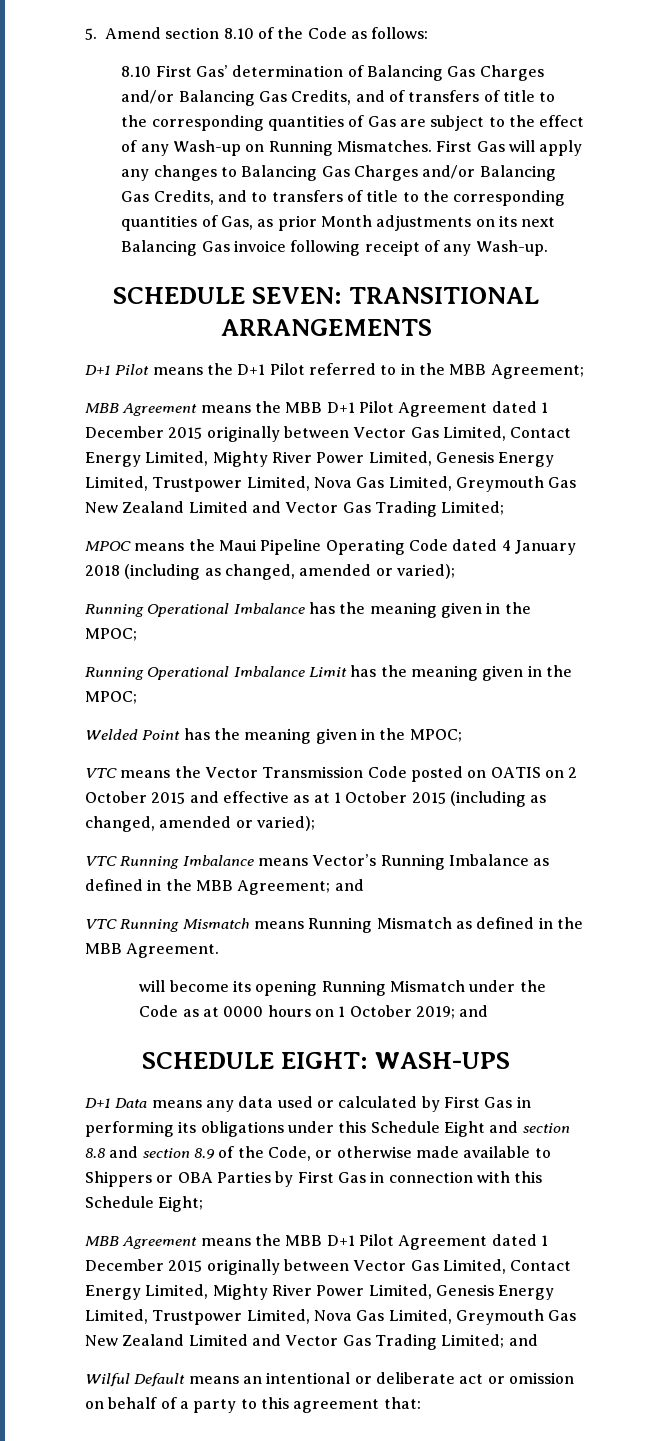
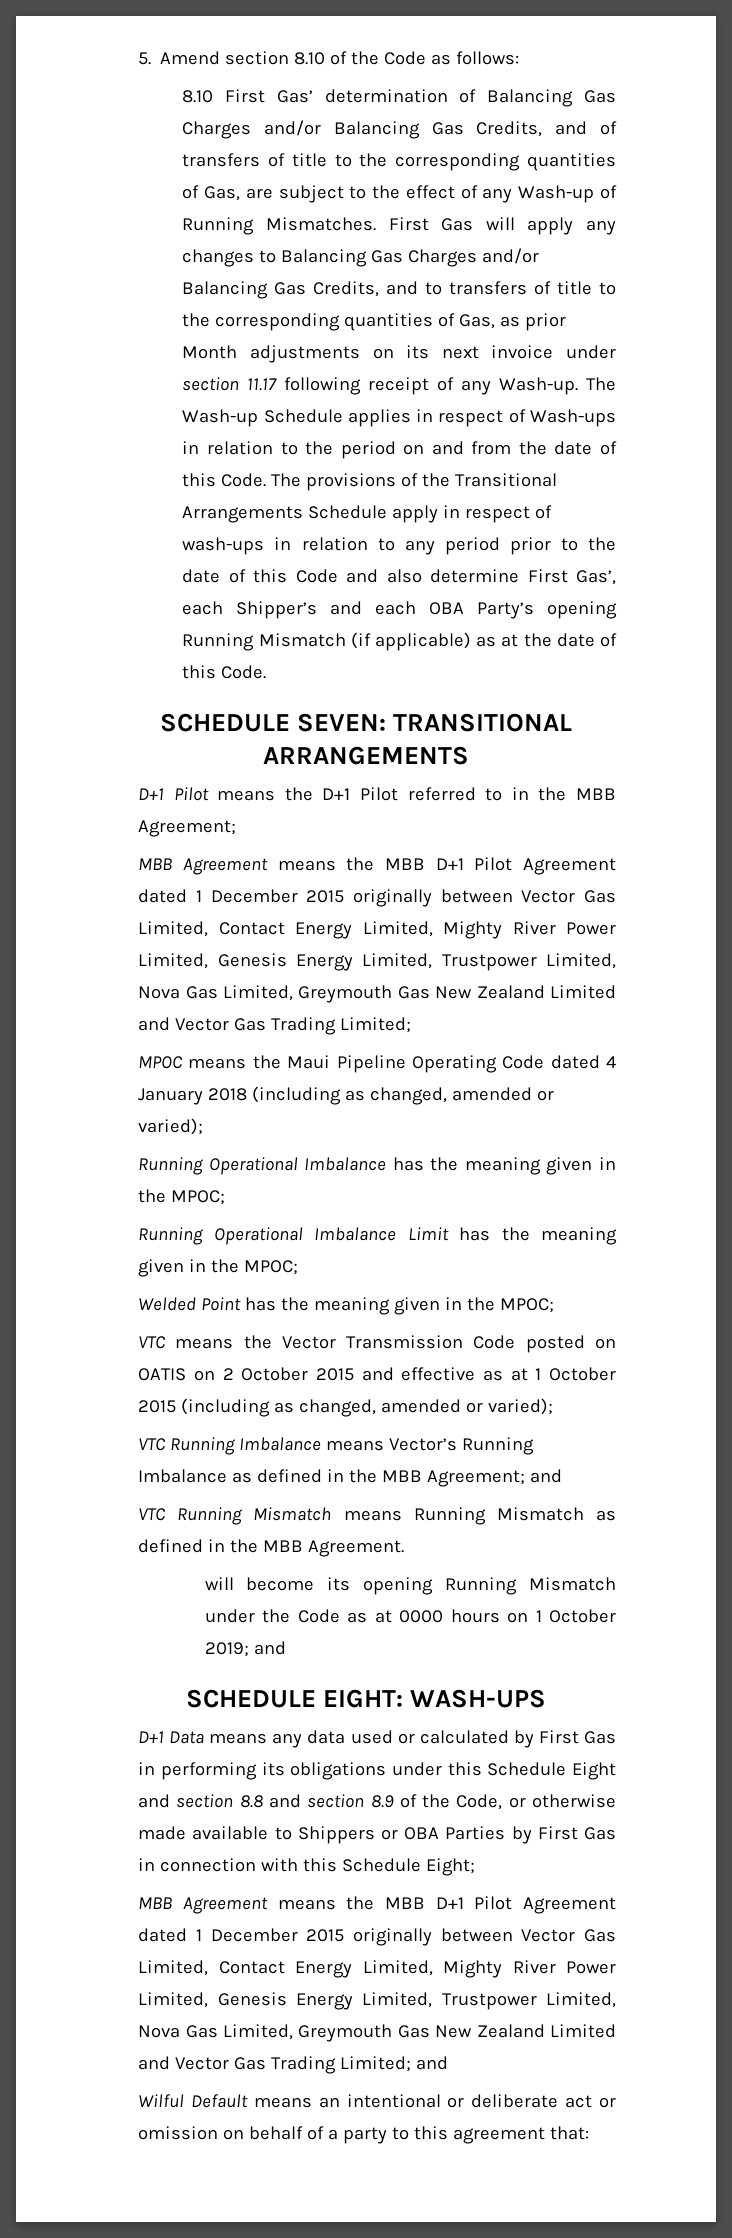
- 8.10 First Gas’ determination of Balancing Gas Charges and/or Balancing Gas Credits, and of transfers of title to the corresponding quantities of Gas are subject to the effect of any Wash-up on Running Mismatches.
+ 8.10 First Gas’ determination of Balancing Gas Charges and/or Balancing Gas Credits, and of transfers of title to the corresponding quantities of Gas, are subject to the effect of any Wash-up of Running Mismatches.
- First Gas will apply any changes to Balancing Gas Charges and/or Balancing Gas Credits, and to transfers of title to the corresponding quantities of Gas, as prior Month adjustments on its next Balancing Gas invoice following receipt of any Wash-up.
+ First Gas will apply any changes to Balancing Gas Charges and/or Balancing Gas Credits, and to transfers of title to the corresponding quantities of Gas, as prior Month adjustments on its next invoice under section 11.17 following receipt of any Wash-up. The Wash-up Schedule applies in respect of Wash-ups in relation to the period on and from the date of this Code. The provisions of the Transitional Arrangements Schedule apply in respect of wash-ups in relation to any period prior to the date of this Code and also determine First Gas’, each Shipper’s and each OBA Party’s opening Running Mismatch (if applicable) as at the date of this Code.

